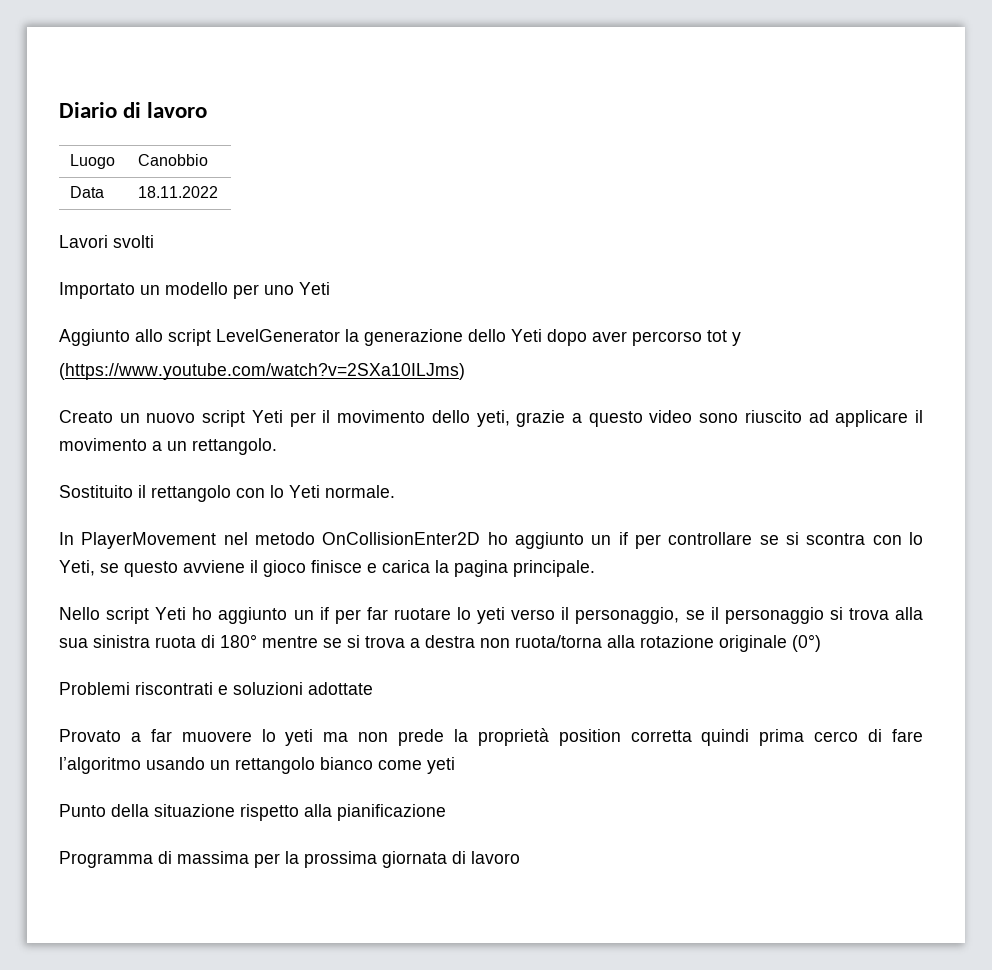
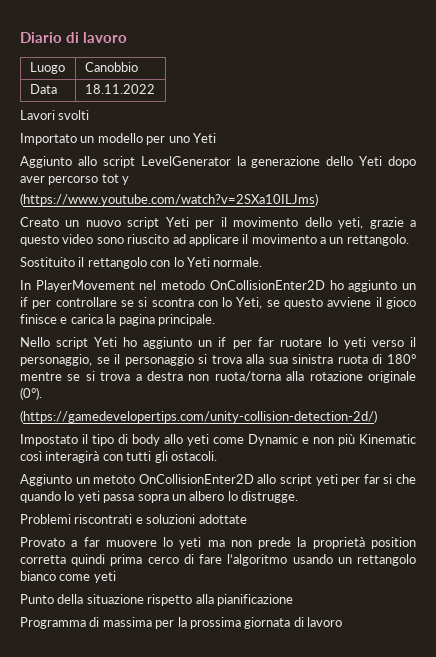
- Nello script Yeti ho aggiunto un if per far ruotare lo yeti verso il personaggio, se il personaggio si trova alla sua sinistra ruota di 180° mentre se si trova a destra non ruota/torna alla rotazione originale (0°)
+ Nello script Yeti ho aggiunto un if per far ruotare lo yeti verso il personaggio, se il personaggio si trova alla sua sinistra ruota di 180° mentre se si trova a destra non ruota/torna alla rotazione originale (0°).
+ (https://gamedevelopertips.com/unity-collision-detection-2d/)
+ Impostato il tipo di body allo yeti come Dynamic e non più Kinematic così interagirà con tutti gli ostacoli.
+ Aggiunto un metoto OnCollisionEnter2D allo script yeti per far si che quando lo yeti passa sopra un albero lo distrugge.

